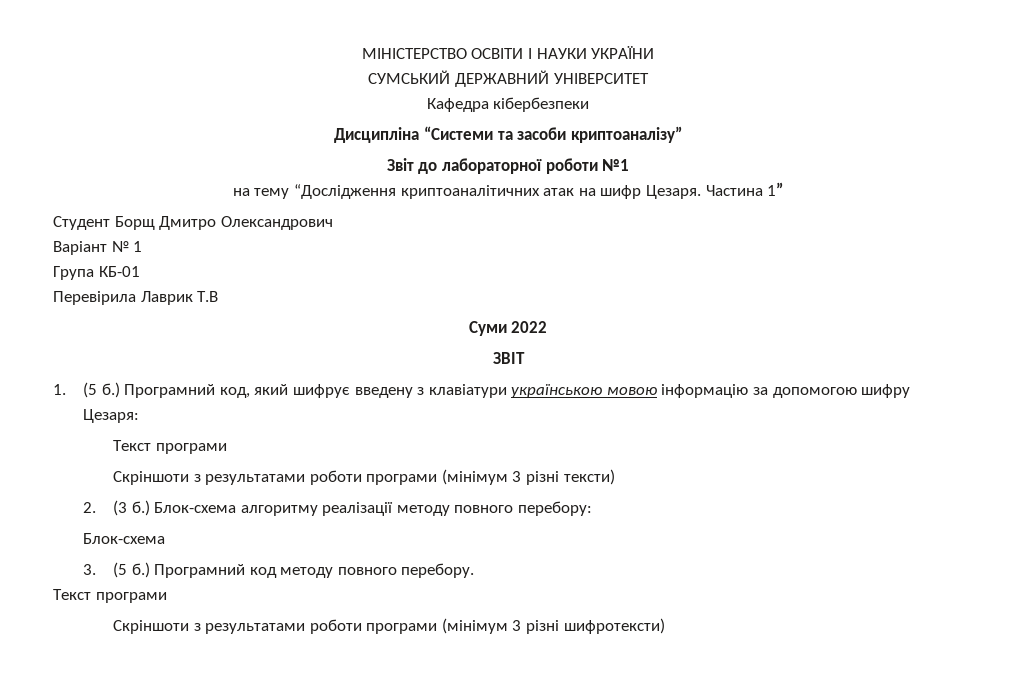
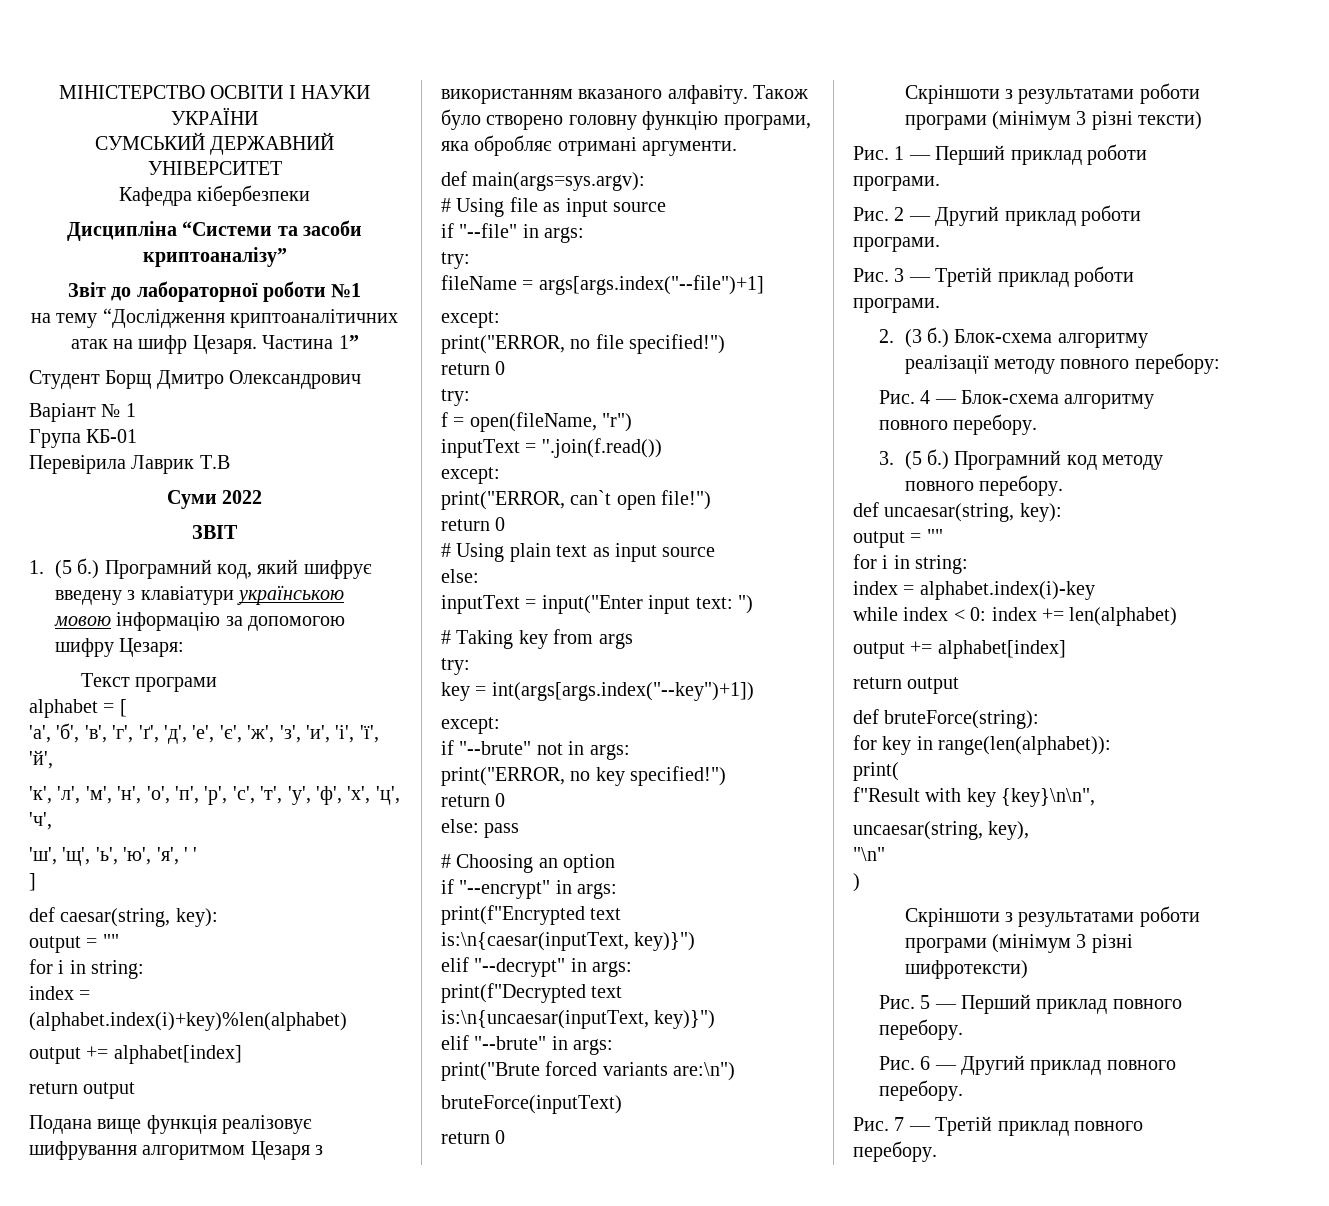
+ alphabet = [
+ 'а', 'б', 'в', 'г', 'ґ', 'д', 'е', 'є', 'ж', 'з', 'и', 'і', 'ї', 'й',
+ 'к', 'л', 'м', 'н', 'о', 'п', 'р', 'с', 'т', 'у', 'ф', 'х', 'ц', 'ч',
+ 'ш', 'щ', 'ь', 'ю', 'я', ' '
+ ]
+ def caesar(string, key):
+ output = ""
+ for i in string:
+ index = (alphabet.index(i)+key)%len(alphabet)
+ output += alphabet[index]
+ return output
+ Подана вище функція реалізовує шифрування алгоритмом Цезаря з використанням вказаного алфавіту. Також було створено головну функцію програми, яка обробляє отримані аргументи.
+ def main(args=sys.argv):
+ # Using file as input source
+ if "--file" in args:
+ try:
+ fileName = args[args.index("--file")+1]
+ except:
+ print("ERROR, no file specified!")
+ return 0
+ try:
+ f = open(fileName, "r")
+ inputText = ''.join(f.read())
+ except:
+ print("ERROR, can`t open file!")
+ return 0
+ # Using plain text as input source
+ else:
+ inputText = input("Enter input text: ")
+ # Taking key from args
+ try:
+ key = int(args[args.index("--key")+1])
+ except:
+ if "--brute" not in args:
+ print("ERROR, no key specified!")
+ return 0
+ else: pass
+ # Choosing an option
+ if "--encrypt" in args:
+ print(f"Encrypted text is:\n{caesar(inputText, key)}")
+ elif "--decrypt" in args:
+ print(f"Decrypted text is:\n{uncaesar(inputText, key)}")
+ elif "--brute" in args:
+ print("Brute forced variants are:\n")
+ bruteForce(inputText)
+ return 0
+ Рис. 1 — Перший приклад роботи програми.
+ Рис. 2 — Другий приклад роботи програми.
+ Рис. 3 — Третій приклад роботи програми.
  Блок-схема алгоритму реалізації методу повного перебору:
- Блок-схема
+ Рис. 4 — Блок-схема алгоритму повного перебору.
  Програмний код методу повного перебору.
- Текст програми
+ def uncaesar(string, key):
+ output = ""
+ for i in string:
+ index = alphabet.index(i)-key
+ while index < 0: index += len(alphabet)
+ output += alphabet[index]
+ return output
+ def bruteForce(string):
+ for key in range(len(alphabet)):
+ print(
+ f"Result with key {key}\n\n",
+ uncaesar(string, key),
+ "\n"
+ )
+ Рис. 5 — Перший приклад повного перебору.
+ Рис. 6 — Другий приклад повного перебору.
+ Рис. 7 — Третій приклад повного перебору.

